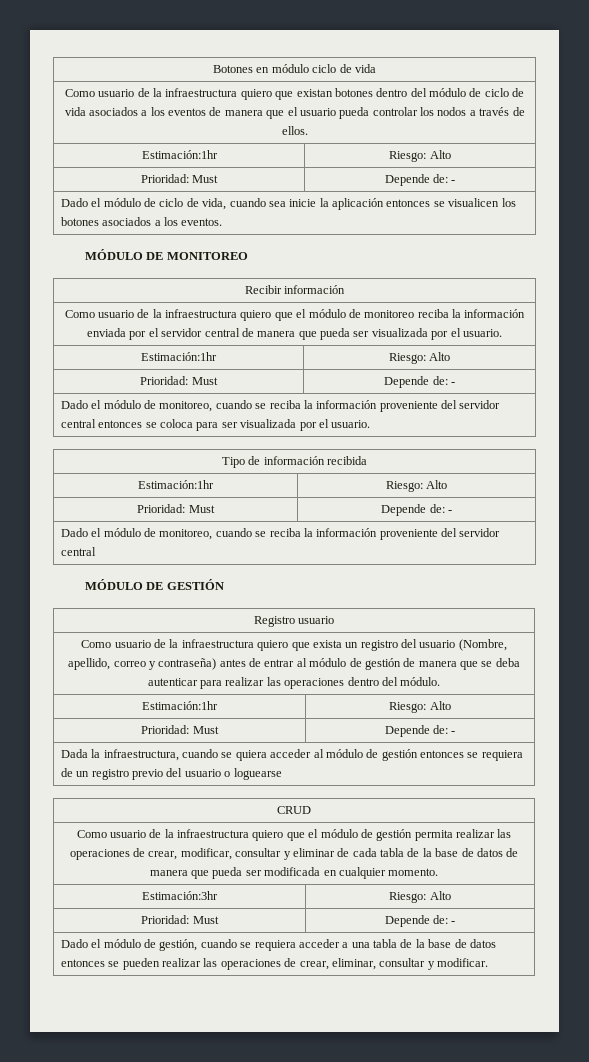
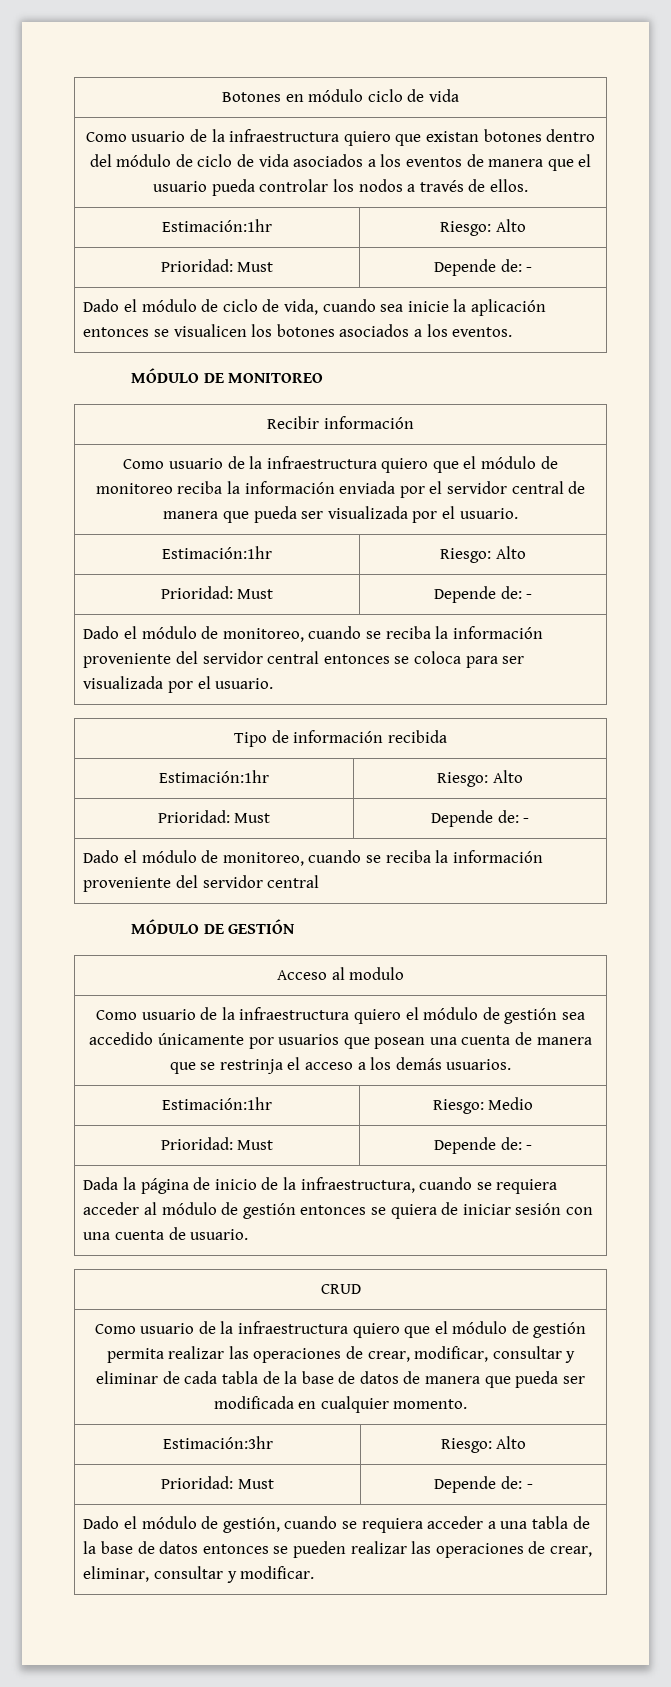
- Registro usuario
- Como usuario de la infraestructura quiero que exista un registro del usuario (Nombre, apellido, correo y contraseña) antes de entrar al módulo de gestión de manera que se deba autenticar para realizar las operaciones dentro del módulo.
- Estimación:1hr | Riesgo: Alto
+ Acceso al modulo
+ Como usuario de la infraestructura quiero el módulo de gestión sea accedido únicamente por usuarios que posean una cuenta de manera que se restrinja el acceso a los demás usuarios.
+ Estimación:1hr | Riesgo: Medio
- Dada la infraestructura, cuando se quiera acceder al módulo de gestión entonces se requiera de un registro previo del usuario o loguearse
+ Dada la página de inicio de la infraestructura, cuando se requiera acceder al módulo de gestión entonces se quiera de iniciar sesión con una cuenta de usuario.

